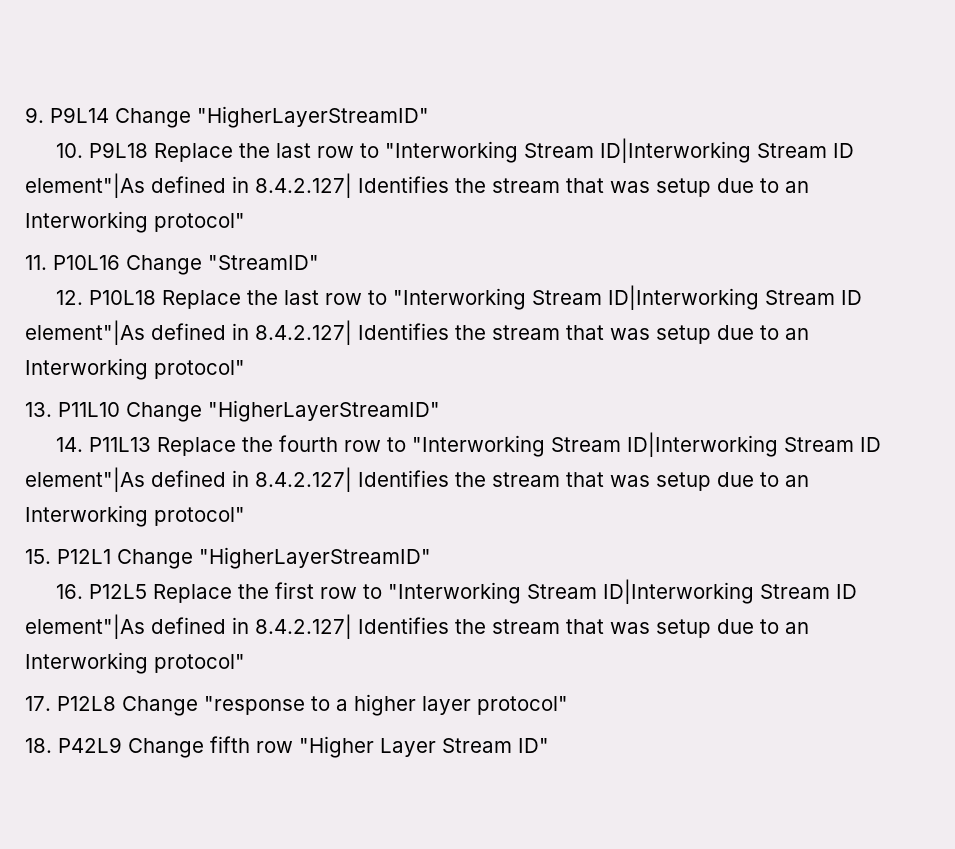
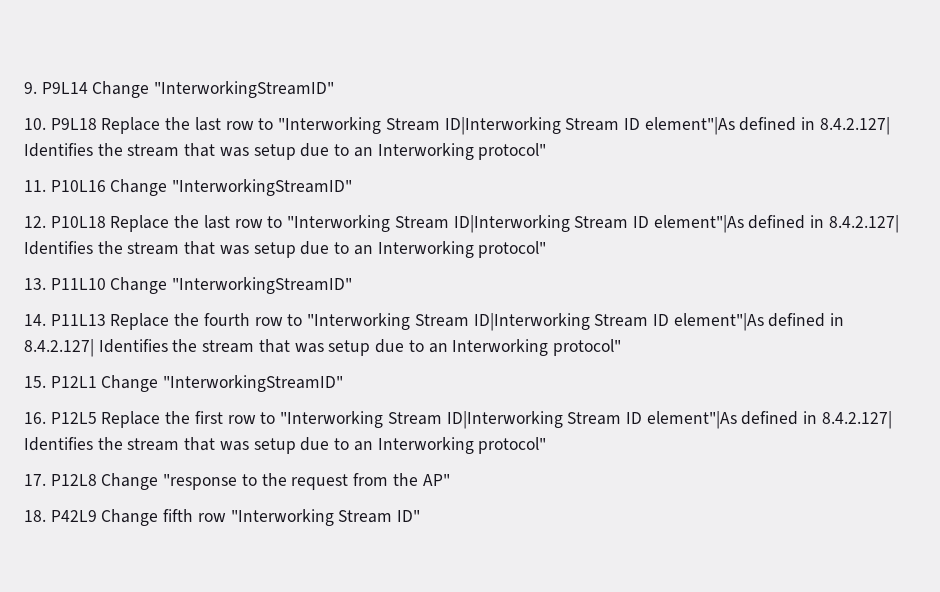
- 9. P9L14 Change "HigherLayerStreamID"
+ 9. P9L14 Change "InterworkingStreamID"
- 11. P10L16 Change "StreamID"
+ 11. P10L16 Change "InterworkingStreamID"
- 13. P11L10 Change "HigherLayerStreamID"
+ 13. P11L10 Change "InterworkingStreamID"
- 15. P12L1 Change "HigherLayerStreamID"
+ 15. P12L1 Change "InterworkingStreamID"
- 17. P12L8 Change "response to a higher layer protocol"
+ 17. P12L8 Change "response to the request from the AP"
- 18. P42L9 Change fifth row "Higher Layer Stream ID"
+ 18. P42L9 Change fifth row "Interworking Stream ID"

